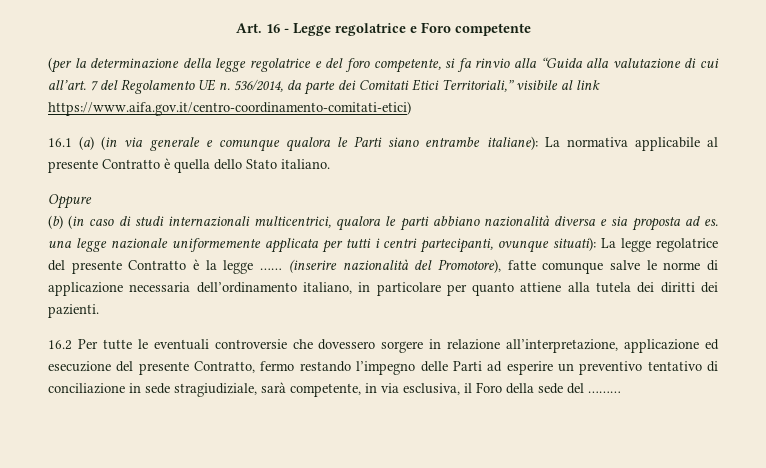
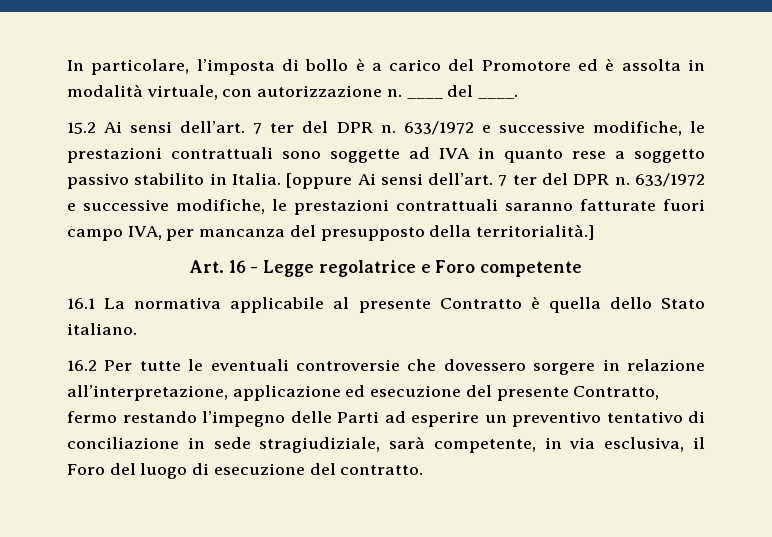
+ In particolare, l’imposta di bollo è a carico del Promotore ed è assolta in modalità virtuale, con autorizzazione n. ____ del ____.
+ 15.2 Ai sensi dell’art. 7 ter del DPR n. 633/1972 e successive modifiche, le prestazioni contrattuali sono soggette ad IVA in quanto rese a soggetto passivo stabilito in Italia. [oppure Ai sensi dell’art. 7 ter del DPR n. 633/1972 e successive modifiche, le prestazioni contrattuali saranno fatturate fuori campo IVA, per mancanza del presupposto della territorialità.]
- (per la determinazione della legge regolatrice e del foro competente, si fa rinvio alla “Guida alla valutazione di cui all’art. 7 del Regolamento UE n. 536/2014, da parte dei Comitati Etici Territoriali,” visibile al link https://www.aifa.gov.it/centro-coordinamento-comitati-etici)
- 16.1 (a) (in via generale e comunque qualora le Parti siano entrambe italiane): La normativa applicabile al presente Contratto è quella dello Stato italiano.
+ 16.1 La normativa applicabile al presente Contratto è quella dello Stato italiano.
- Oppure
- (b) (in caso di studi internazionali multicentrici, qualora le parti abbiano nazionalità diversa e sia proposta ad es. una legge nazionale uniformemente applicata per tutti i centri partecipanti, ovunque situati): La legge regolatrice del presente Contratto è la legge …… (inserire nazionalità del Promotore), fatte comunque salve le norme di applicazione necessaria dell’ordinamento italiano, in particolare per quanto attiene alla tutela dei diritti dei pazienti.
- 16.2 Per tutte le eventuali controversie che dovessero sorgere in relazione all’interpretazione, applicazione ed esecuzione del presente Contratto, fermo restando l’impegno delle Parti ad esperire un preventivo tentativo di conciliazione in sede stragiudiziale, sarà competente, in via esclusiva, il Foro della sede del ………
+ 16.2 Per tutte le eventuali controversie che dovessero sorgere in relazione all’interpretazione, applicazione ed esecuzione del presente Contratto, fermo restando l’impegno delle Parti ad esperire un preventivo tentativo di conciliazione in sede stragiudiziale, sarà competente, in via esclusiva, il Foro del luogo di esecuzione del contratto.

